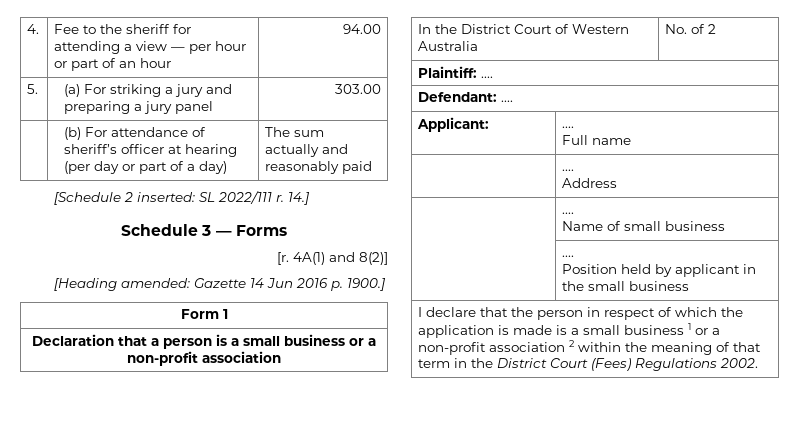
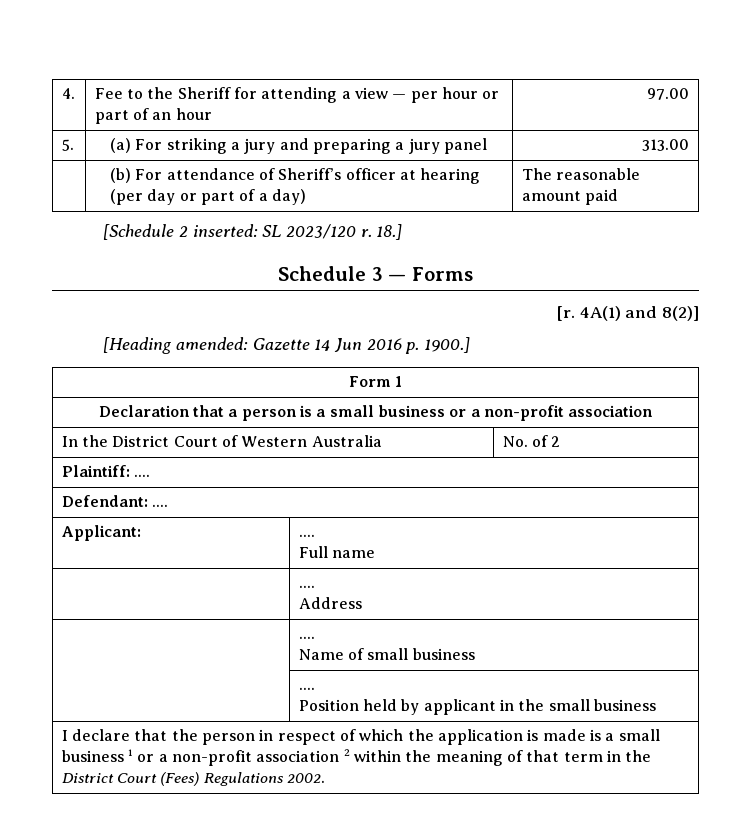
- 4. | Fee to the sheriff for attending a view — per hour or part of an hour | 94.00
+ 4. | Fee to the Sheriff for attending a view — per hour or part of an hour | 97.00
- 5. | (a) For striking a jury and preparing a jury panel | 303.00
+ 5. | (a) For striking a jury and preparing a jury panel | 313.00
- | (b) For attendance of sheriff’s officer at hearing (per day or part of a day) | The sum actually and reasonably paid
+ | (b) For attendance of Sheriff’s officer at hearing (per day or part of a day) | The reasonable amount paid
- [Schedule 2 inserted: SL 2022/111 r. 14.]
+ [Schedule 2 inserted: SL 2023/120 r. 18.]

